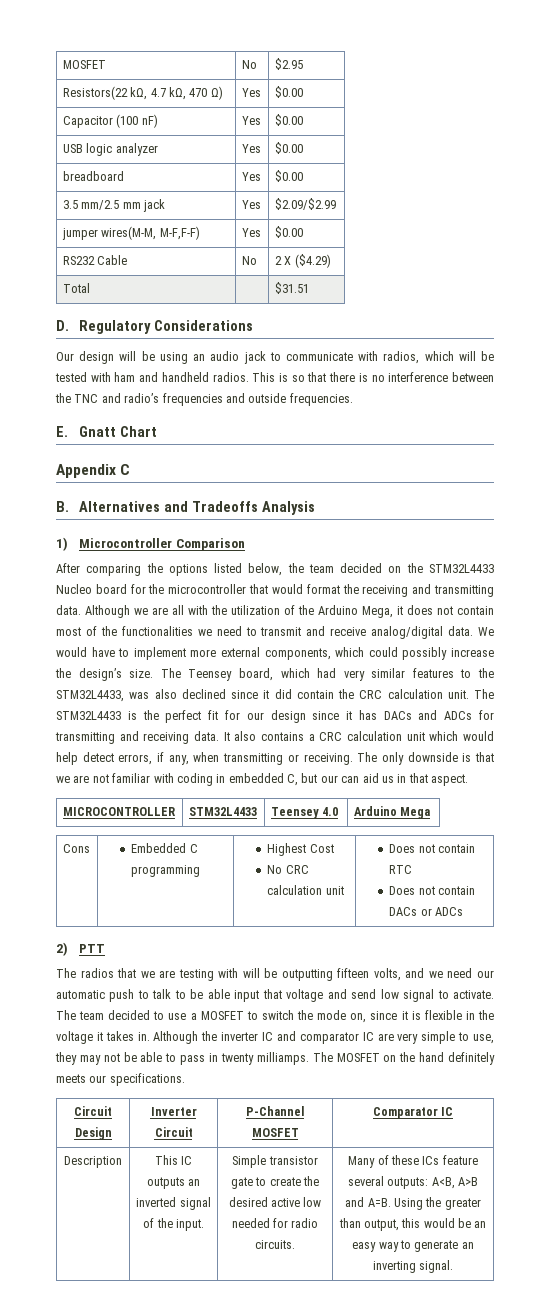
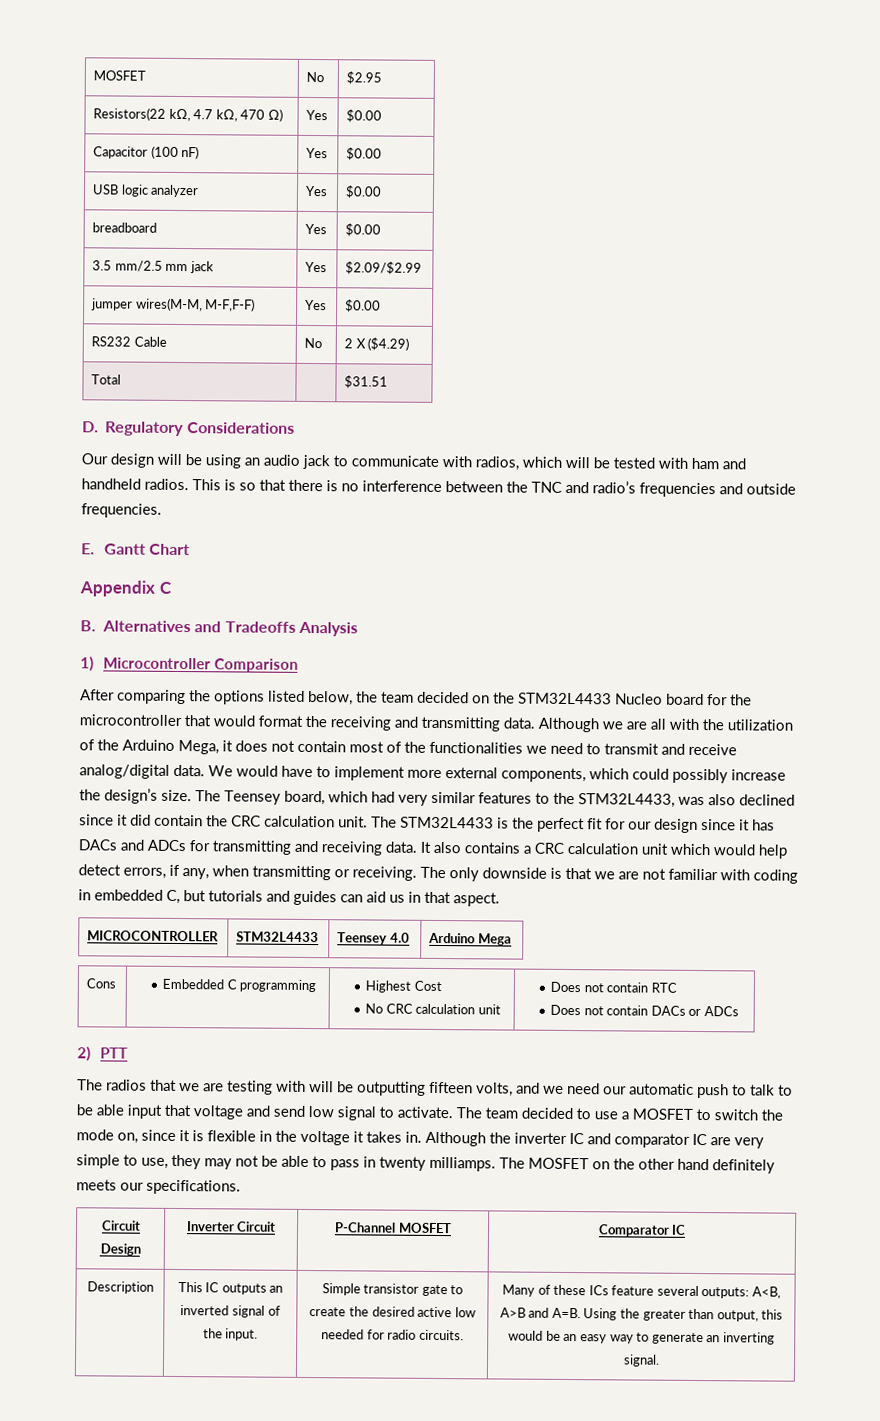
- E. Gnatt Chart
+ E. Gantt Chart
- The only downside is that we are not familiar with coding in embedded C, but our can aid us in that aspect.
+ The only downside is that we are not familiar with coding in embedded C, but tutorials and guides can aid us in that aspect.
- The MOSFET on the hand definitely meets our specifications.
+ The MOSFET on the other hand definitely meets our specifications.

